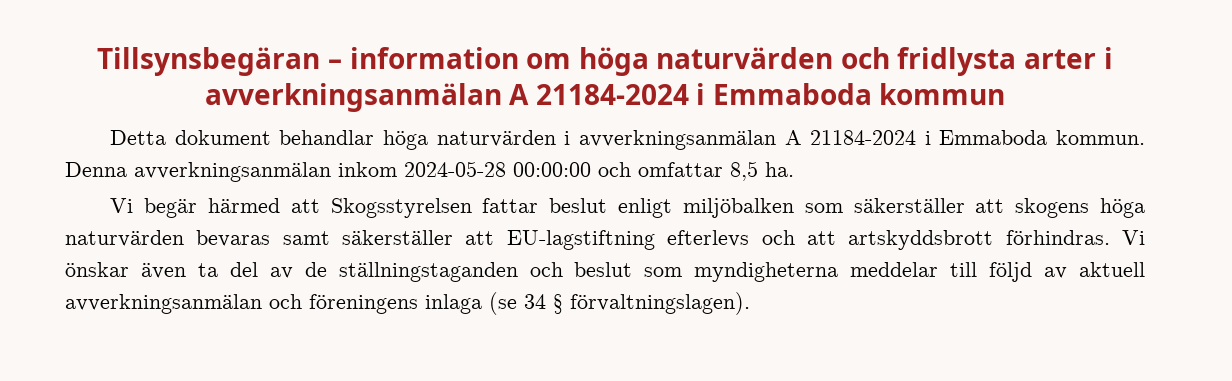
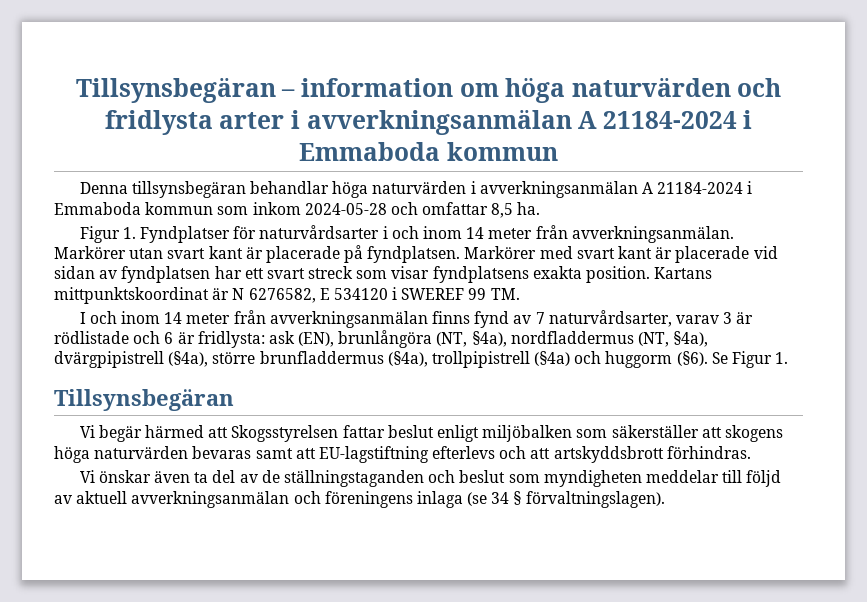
- Detta dokument behandlar höga naturvärden i avverkningsanmälan A 21184-2024 i Emmaboda kommun. Denna avverkningsanmälan inkom 2024-05-28 00:00:00 och omfattar 8,5 ha.
+ Denna tillsynsbegäran behandlar höga naturvärden i avverkningsanmälan A 21184-2024 i Emmaboda kommun som inkom 2024-05-28 och omfattar 8,5 ha.
+ Figur 1. Fyndplatser för naturvårdsarter i och inom 14 meter från avverkningsanmälan. Markörer utan svart kant är placerade på fyndplatsen. Markörer med svart kant är placerade vid sidan av fyndplatsen har ett svart streck som visar fyndplatsens exakta position. Kartans mittpunktskoordinat är N 6276582, E 534120 i SWEREF 99 TM.
+ I och inom 14 meter från avverkningsanmälan finns fynd av 7 naturvårdsarter, varav 3 är rödlistade och 6 är fridlysta: ask (EN), brunlångöra (NT, §4a), nordfladdermus (NT, §4a), dvärgpipistrell (§4a), större brunfladdermus (§4a), trollpipistrell (§4a) och huggorm (§6). Se Figur 1.
+ Tillsynsbegäran
- Vi begär härmed att Skogsstyrelsen fattar beslut enligt miljöbalken som säkerställer att skogens höga naturvärden bevaras samt säkerställer att EU-lagstiftning efterlevs och att artskyddsbrott förhindras. Vi önskar även ta del av de ställningstaganden och beslut som myndigheterna meddelar till följd av aktuell avverkningsanmälan och föreningens inlaga (se 34 § förvaltningslagen).
+ Vi begär härmed att Skogsstyrelsen fattar beslut enligt miljöbalken som säkerställer att skogens höga naturvärden bevaras samt att EU-lagstiftning efterlevs och att artskyddsbrott förhindras.
+ Vi önskar även ta del av de ställningstaganden och beslut som myndigheten meddelar till följd av aktuell avverkningsanmälan och föreningens inlaga (se 34 § förvaltningslagen).

